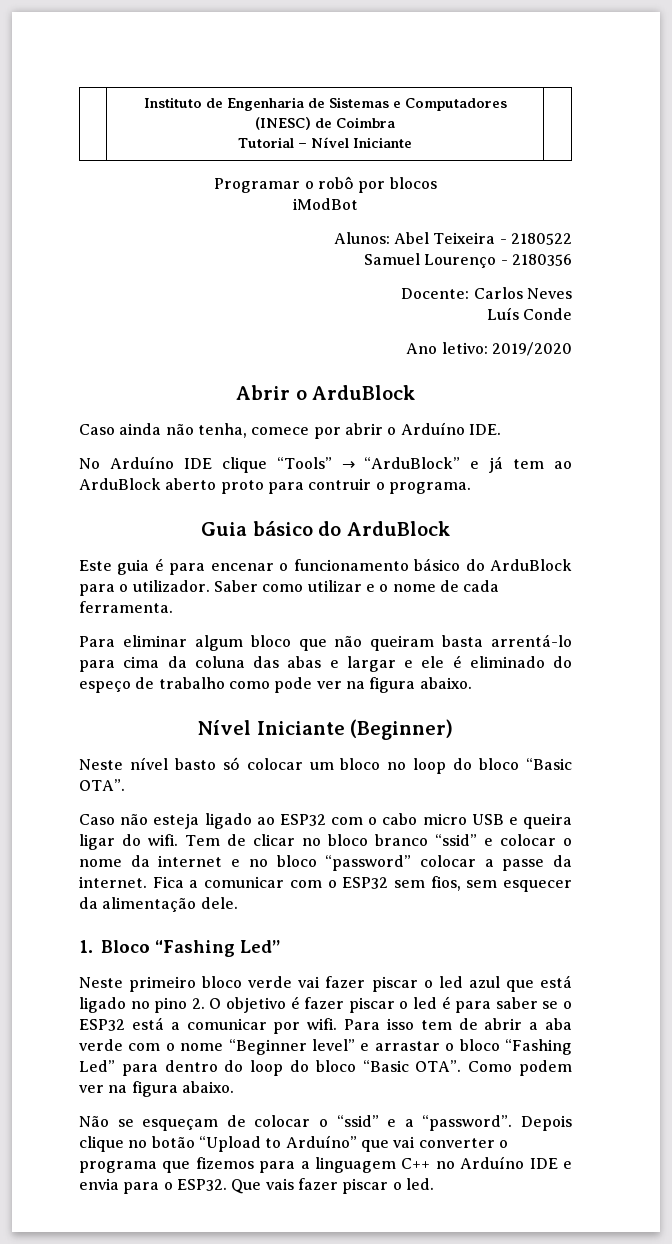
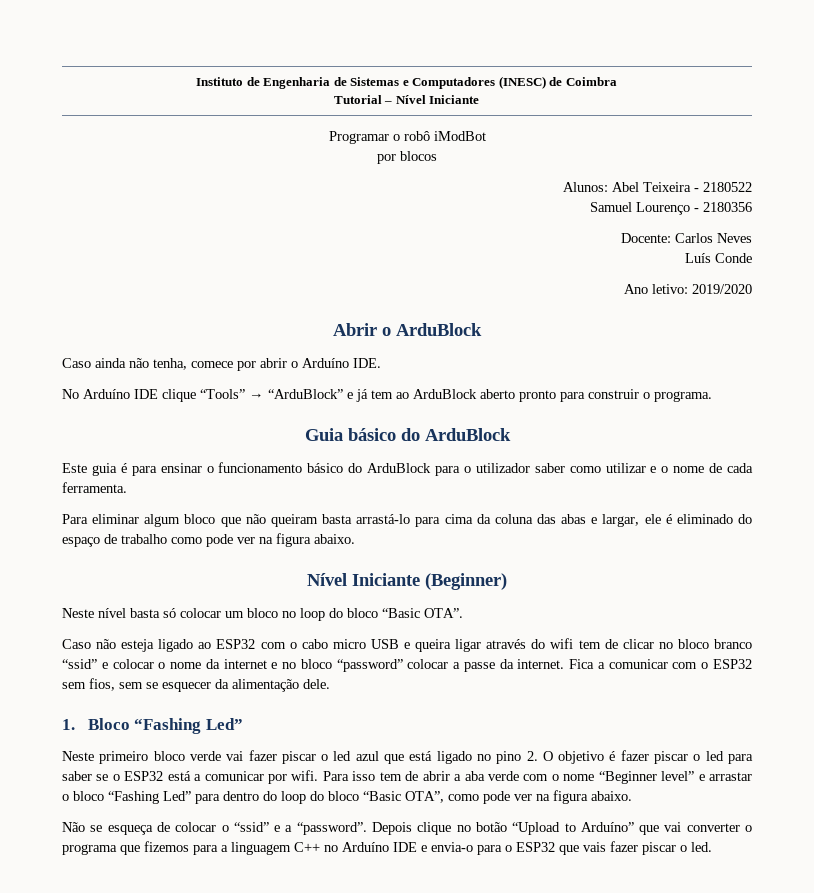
- Programar o robô por blocos
+ Programar o robô iModBot
+ por blocos
- iModBot
- No Arduíno IDE clique “Tools” → “ArduBlock” e já tem ao ArduBlock aberto proto para contruir o programa.
+ No Arduíno IDE clique “Tools” → “ArduBlock” e já tem ao ArduBlock aberto pronto para construir o programa.
- Este guia é para encenar o funcionamento básico do ArduBlock para o utilizador. Saber como utilizar e o nome de cada ferramenta.
+ Este guia é para ensinar o funcionamento básico do ArduBlock para o utilizador saber como utilizar e o nome de cada ferramenta.
- Para eliminar algum bloco que não queiram basta arrentá-lo para cima da coluna das abas e largar e ele é eliminado do espeço de trabalho como pode ver na figura abaixo.
+ Para eliminar algum bloco que não queiram basta arrastá-lo para cima da coluna das abas e largar, ele é eliminado do espaço de trabalho como pode ver na figura abaixo.
- Neste nível basto só colocar um bloco no loop do bloco “Basic OTA”.
+ Neste nível basta só colocar um bloco no loop do bloco “Basic OTA”.
- Caso não esteja ligado ao ESP32 com o cabo micro USB e queira ligar do wifi. Tem de clicar no bloco branco “ssid” e colocar o nome da internet e no bloco “password” colocar a passe da internet.
+ Caso não esteja ligado ao ESP32 com o cabo micro USB e queira ligar através do wifi tem de clicar no bloco branco “ssid” e colocar o nome da internet e no bloco “password” colocar a passe da internet.
- Fica a comunicar com o ESP32 sem fios, sem esquecer da alimentação dele.
+ Fica a comunicar com o ESP32 sem fios, sem se esquecer da alimentação dele.
- Neste primeiro bloco verde vai fazer piscar o led azul que está ligado no pino 2. O objetivo é fazer piscar o led é para saber se o ESP32 está a comunicar por wifi.
+ Neste primeiro bloco verde vai fazer piscar o led azul que está ligado no pino 2. O objetivo é fazer piscar o led para saber se o ESP32 está a comunicar por wifi.
- Para isso tem de abrir a aba verde com o nome “Beginner level” e arrastar o bloco “Fashing Led” para dentro do loop do bloco “Basic OTA”. Como podem ver na figura abaixo.
+ Para isso tem de abrir a aba verde com o nome “Beginner level” e arrastar o bloco “Fashing Led” para dentro do loop do bloco “Basic OTA”, como pode ver na figura abaixo.
- Não se esqueçam de colocar o “ssid” e a “password”.
+ Não se esqueça de colocar o “ssid” e a “password”.
- Depois clique no botão “Upload to Arduíno” que vai converter o programa que fizemos para a linguagem C++ no Arduíno IDE e envia para o ESP32. Que vais fazer piscar o led.
+ Depois clique no botão “Upload to Arduíno” que vai converter o programa que fizemos para a linguagem C++ no Arduíno IDE e envia-o para o ESP32 que vais fazer piscar o led.

